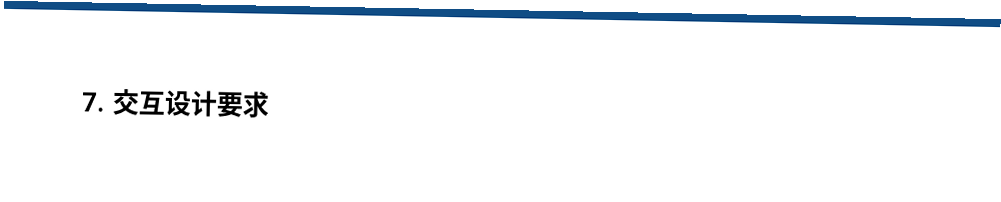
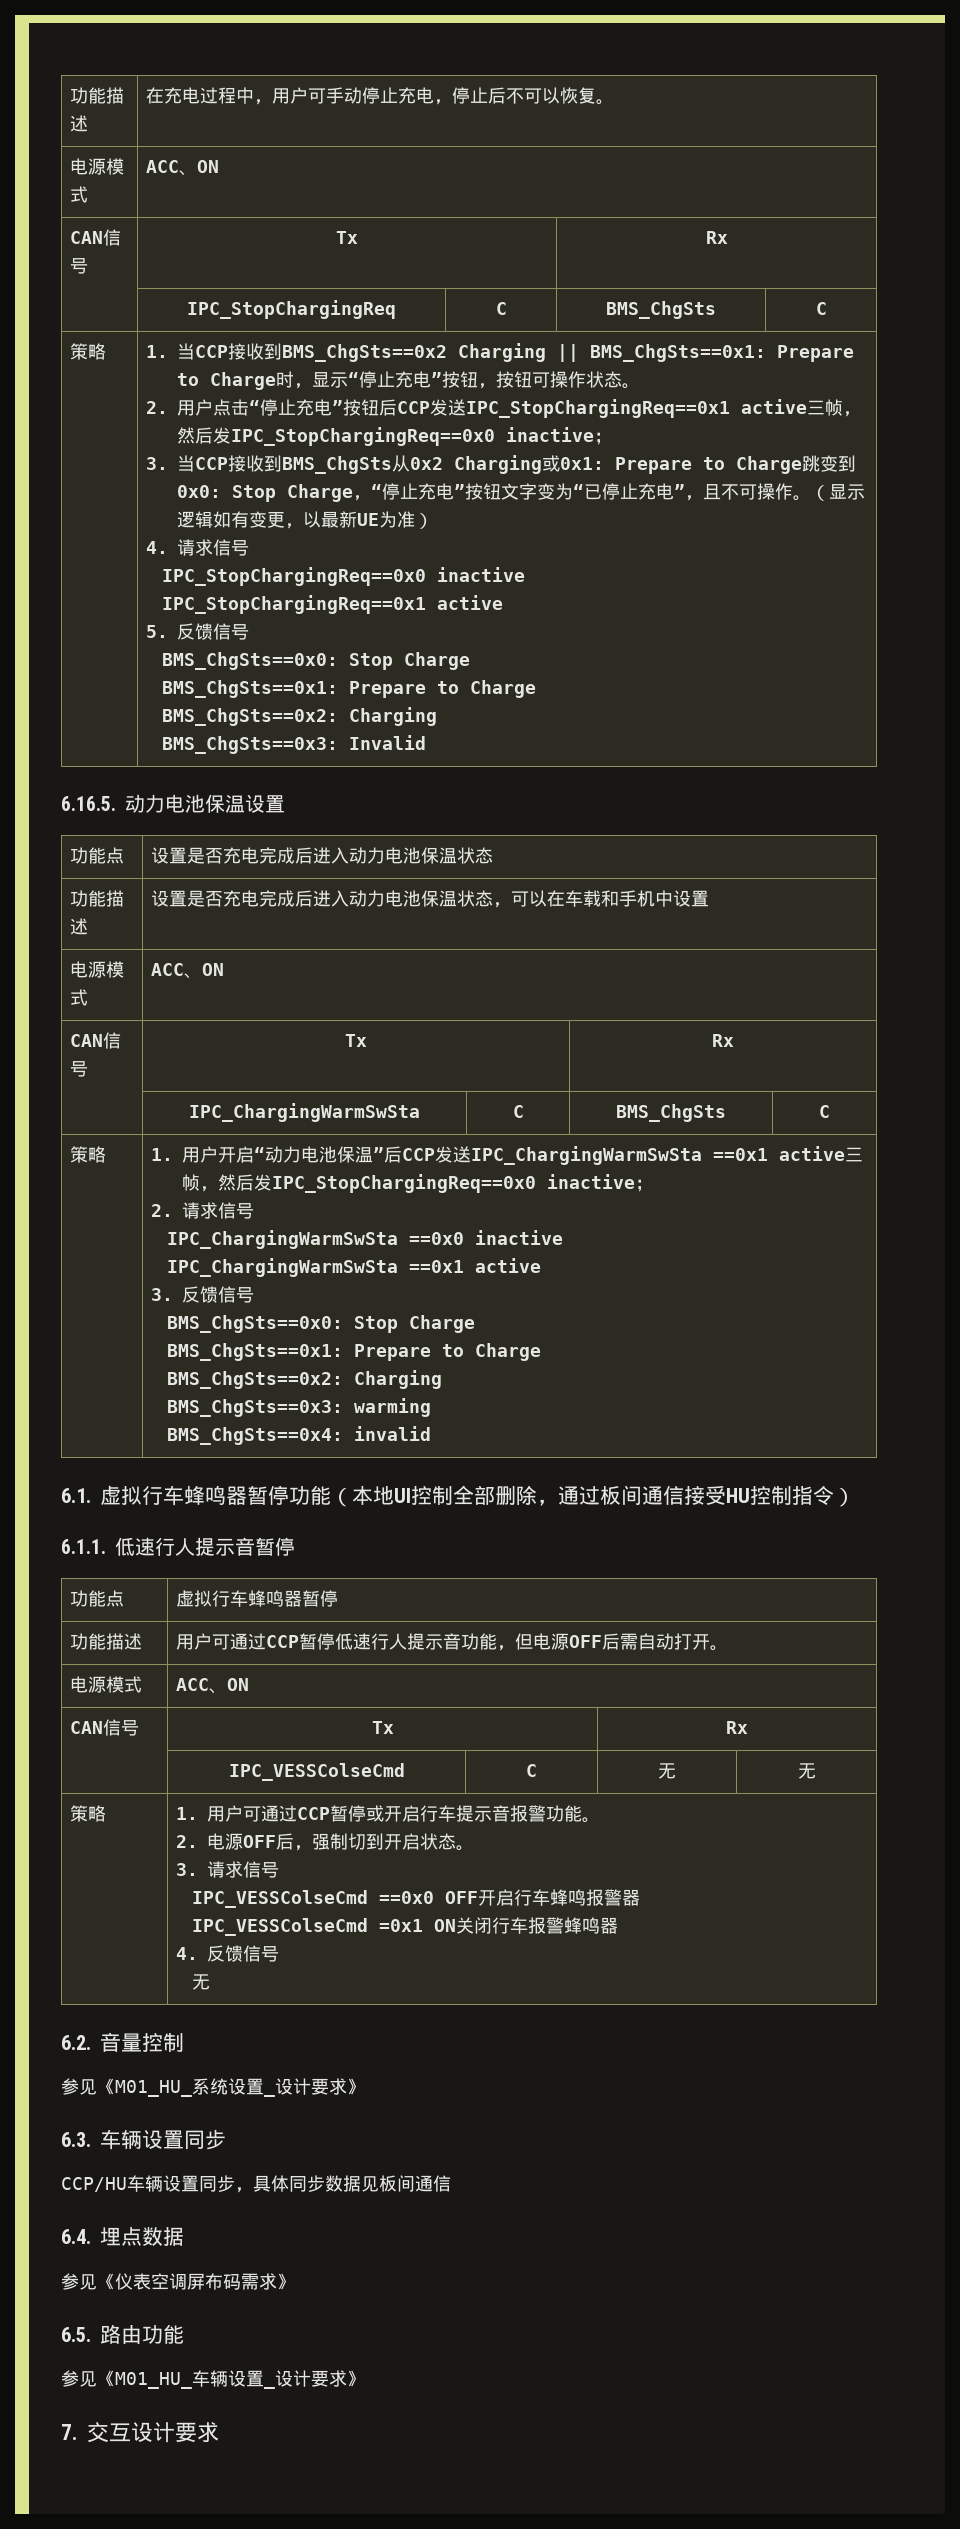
+ 功能描述 | 在充电过程中，用户可手动停止充电，停止后不可以恢复。
+ 电源模式 | ACC、ON
+ CAN信号 | Tx | Rx
+ | IPC_StopChargingReq | C | BMS_ChgSts | C
+ 策略 | 1.当CCP接收到BMS_ChgSts==0x2 Charging || BMS_ChgSts==0x1: Prepare to Charge时，显示“停止充电”按钮，按钮可操作状态。
+ 2.用户点击“停止充电”按钮后CCP发送IPC_StopChargingReq==0x1 active三帧，然后发IPC_StopChargingReq==0x0 inactive；
+ 3.当CCP接收到BMS_ChgSts从0x2 Charging或0x1: Prepare to Charge跳变到0x0: Stop Charge，“停止充电”按钮文字变为“已停止充电”，且不可操作。（显示逻辑如有变更，以最新UE为准）
+ 4.请求信号
+ IPC_StopChargingReq==0x0 inactive
+ IPC_StopChargingReq==0x1 active
+ 5.反馈信号
+ BMS_ChgSts==0x0: Stop Charge
+ BMS_ChgSts==0x1: Prepare to Charge
+ BMS_ChgSts==0x2: Charging
+ BMS_ChgSts==0x3: Invalid
+ 6.16.5.动力电池保温设置
+ 功能点 | 设置是否充电完成后进入动力电池保温状态
+ 功能描述 | 设置是否充电完成后进入动力电池保温状态，可以在车载和手机中设置
+ 电源模式 | ACC、ON
+ CAN信号 | Tx | Rx
+ | IPC_ChargingWarmSwSta | C | BMS_ChgSts | C
+ 策略 | 1.用户开启“动力电池保温”后CCP发送IPC_ChargingWarmSwSta ==0x1 active三帧，然后发IPC_StopChargingReq==0x0 inactive；
+ 2.请求信号
+ IPC_ChargingWarmSwSta ==0x0 inactive
+ IPC_ChargingWarmSwSta ==0x1 active
+ 3.反馈信号
+ BMS_ChgSts==0x0: Stop Charge
+ BMS_ChgSts==0x1: Prepare to Charge
+ BMS_ChgSts==0x2: Charging
+ BMS_ChgSts==0x3: warming
+ BMS_ChgSts==0x4: invalid
+ 6.1.虚拟行车蜂鸣器暂停功能（本地UI控制全部删除，通过板间通信接受HU控制指令）
+ 6.1.1.低速行人提示音暂停
+ 功能点 | 虚拟行车蜂鸣器暂停
+ 功能描述 | 用户可通过CCP暂停低速行人提示音功能，但电源OFF后需自动打开。
+ 电源模式 | ACC、ON
+ CAN信号 | Tx | Rx
+ | IPC_VESSColseCmd | C | 无 | 无
+ 策略 | 1.用户可通过CCP暂停或开启行车提示音报警功能。
+ 2.电源OFF后，强制切到开启状态。
+ 3.请求信号
+ IPC_VESSColseCmd ==0x0 OFF开启行车蜂鸣报警器
+ IPC_VESSColseCmd =0x1 ON关闭行车报警蜂鸣器
+ 4.反馈信号
+ 无
+ 6.2.音量控制
+ 参见《M01_HU_系统设置_设计要求》
+ 6.3.车辆设置同步
+ CCP/HU车辆设置同步，具体同步数据见板间通信
+ 6.4.埋点数据
+ 参见《仪表空调屏布码需求》
+ 6.5.路由功能
+ 参见《M01_HU_车辆设置_设计要求》

